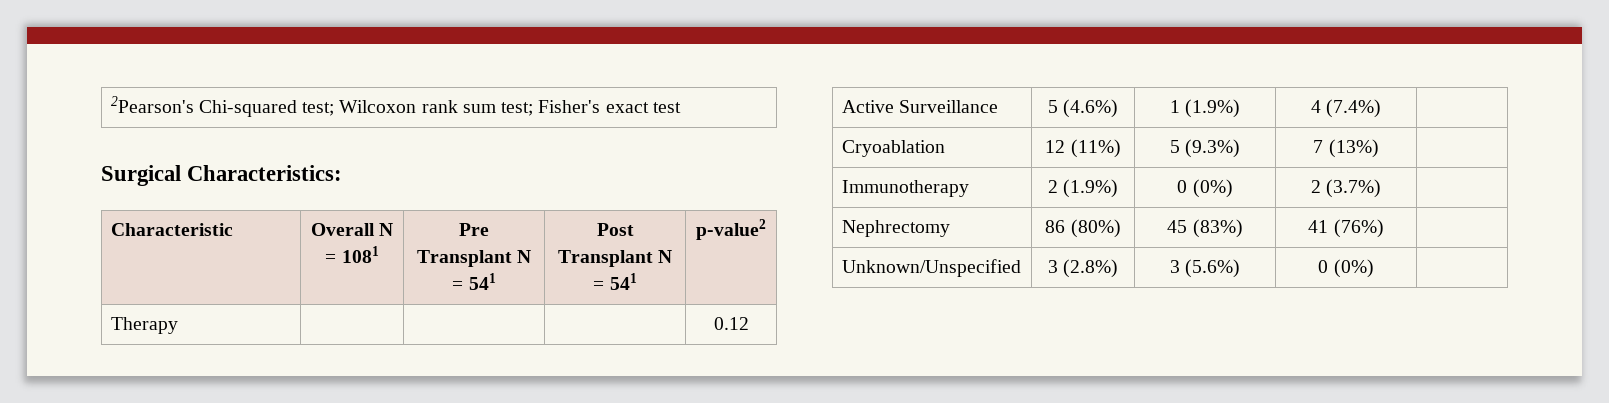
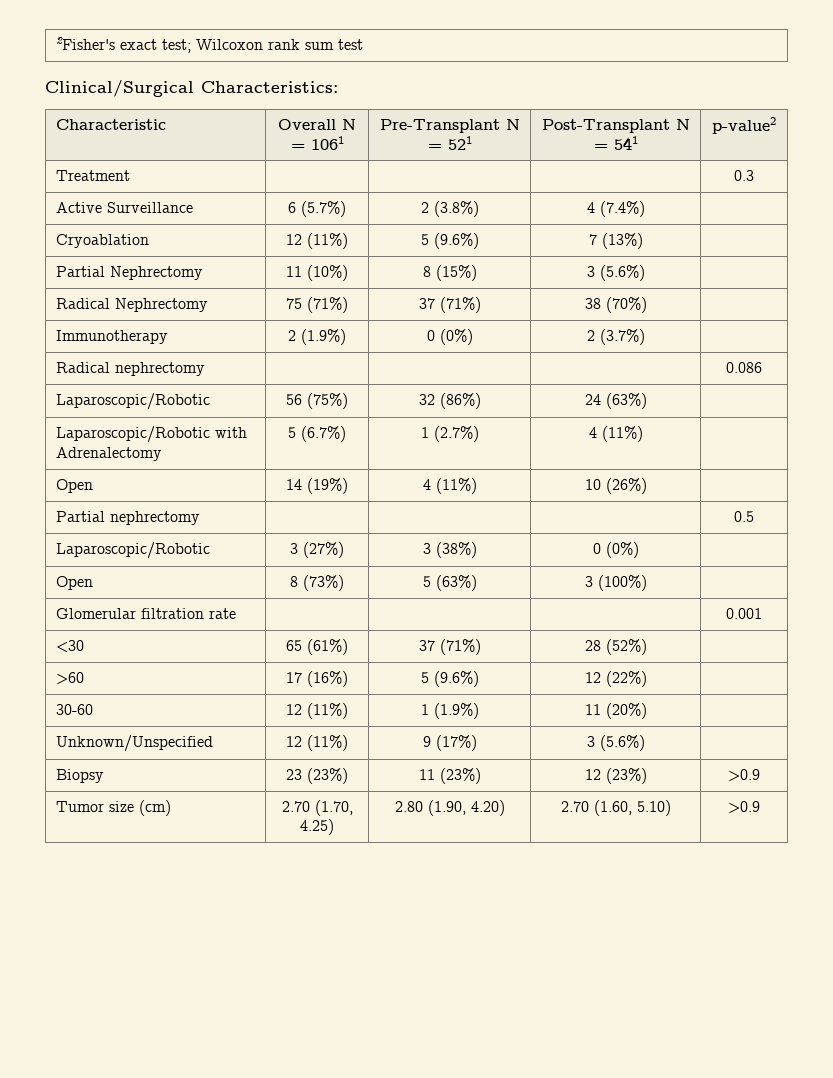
- 2Pearson's Chi-squared test; Wilcoxon rank sum test; Fisher's exact test
+ 2Fisher's exact test; Wilcoxon rank sum test
- Surgical Characteristics:
+ Clinical/Surgical Characteristics:
- Characteristic | Overall N = 1081 | Pre Transplant N = 541 | Post Transplant N = 541 | p-value2
+ Characteristic | Overall N = 1061 | Pre-Transplant N = 521 | Post-Transplant N = 541 | p-value2
- Therapy | | | | 0.12
+ Treatment | | | | 0.3
- Active Surveillance | 5 (4.6%) | 1 (1.9%) | 4 (7.4%) |
+ Active Surveillance | 6 (5.7%) | 2 (3.8%) | 4 (7.4%) |
- Cryoablation | 12 (11%) | 5 (9.3%) | 7 (13%) |
+ Cryoablation | 12 (11%) | 5 (9.6%) | 7 (13%) |
+ Partial Nephrectomy | 11 (10%) | 8 (15%) | 3 (5.6%) |
+ Radical Nephrectomy | 75 (71%) | 37 (71%) | 38 (70%) |
- Nephrectomy | 86 (80%) | 45 (83%) | 41 (76%) |
- Unknown/Unspecified | 3 (2.8%) | 3 (5.6%) | 0 (0%) |
+ Radical nephrectomy | | | | 0.086
+ Laparoscopic/Robotic | 56 (75%) | 32 (86%) | 24 (63%) |
+ Laparoscopic/Robotic with Adrenalectomy | 5 (6.7%) | 1 (2.7%) | 4 (11%) |
+ Open | 14 (19%) | 4 (11%) | 10 (26%) |
+ Partial nephrectomy | | | | 0.5
+ Laparoscopic/Robotic | 3 (27%) | 3 (38%) | 0 (0%) |
+ Open | 8 (73%) | 5 (63%) | 3 (100%) |
+ Glomerular filtration rate | | | | 0.001
+ <30 | 65 (61%) | 37 (71%) | 28 (52%) |
+ >60 | 17 (16%) | 5 (9.6%) | 12 (22%) |
+ 30-60 | 12 (11%) | 1 (1.9%) | 11 (20%) |
+ Unknown/Unspecified | 12 (11%) | 9 (17%) | 3 (5.6%) |
+ Biopsy | 23 (23%) | 11 (23%) | 12 (23%) | >0.9
+ Tumor size (cm) | 2.70 (1.70, 4.25) | 2.80 (1.90, 4.20) | 2.70 (1.60, 5.10) | >0.9

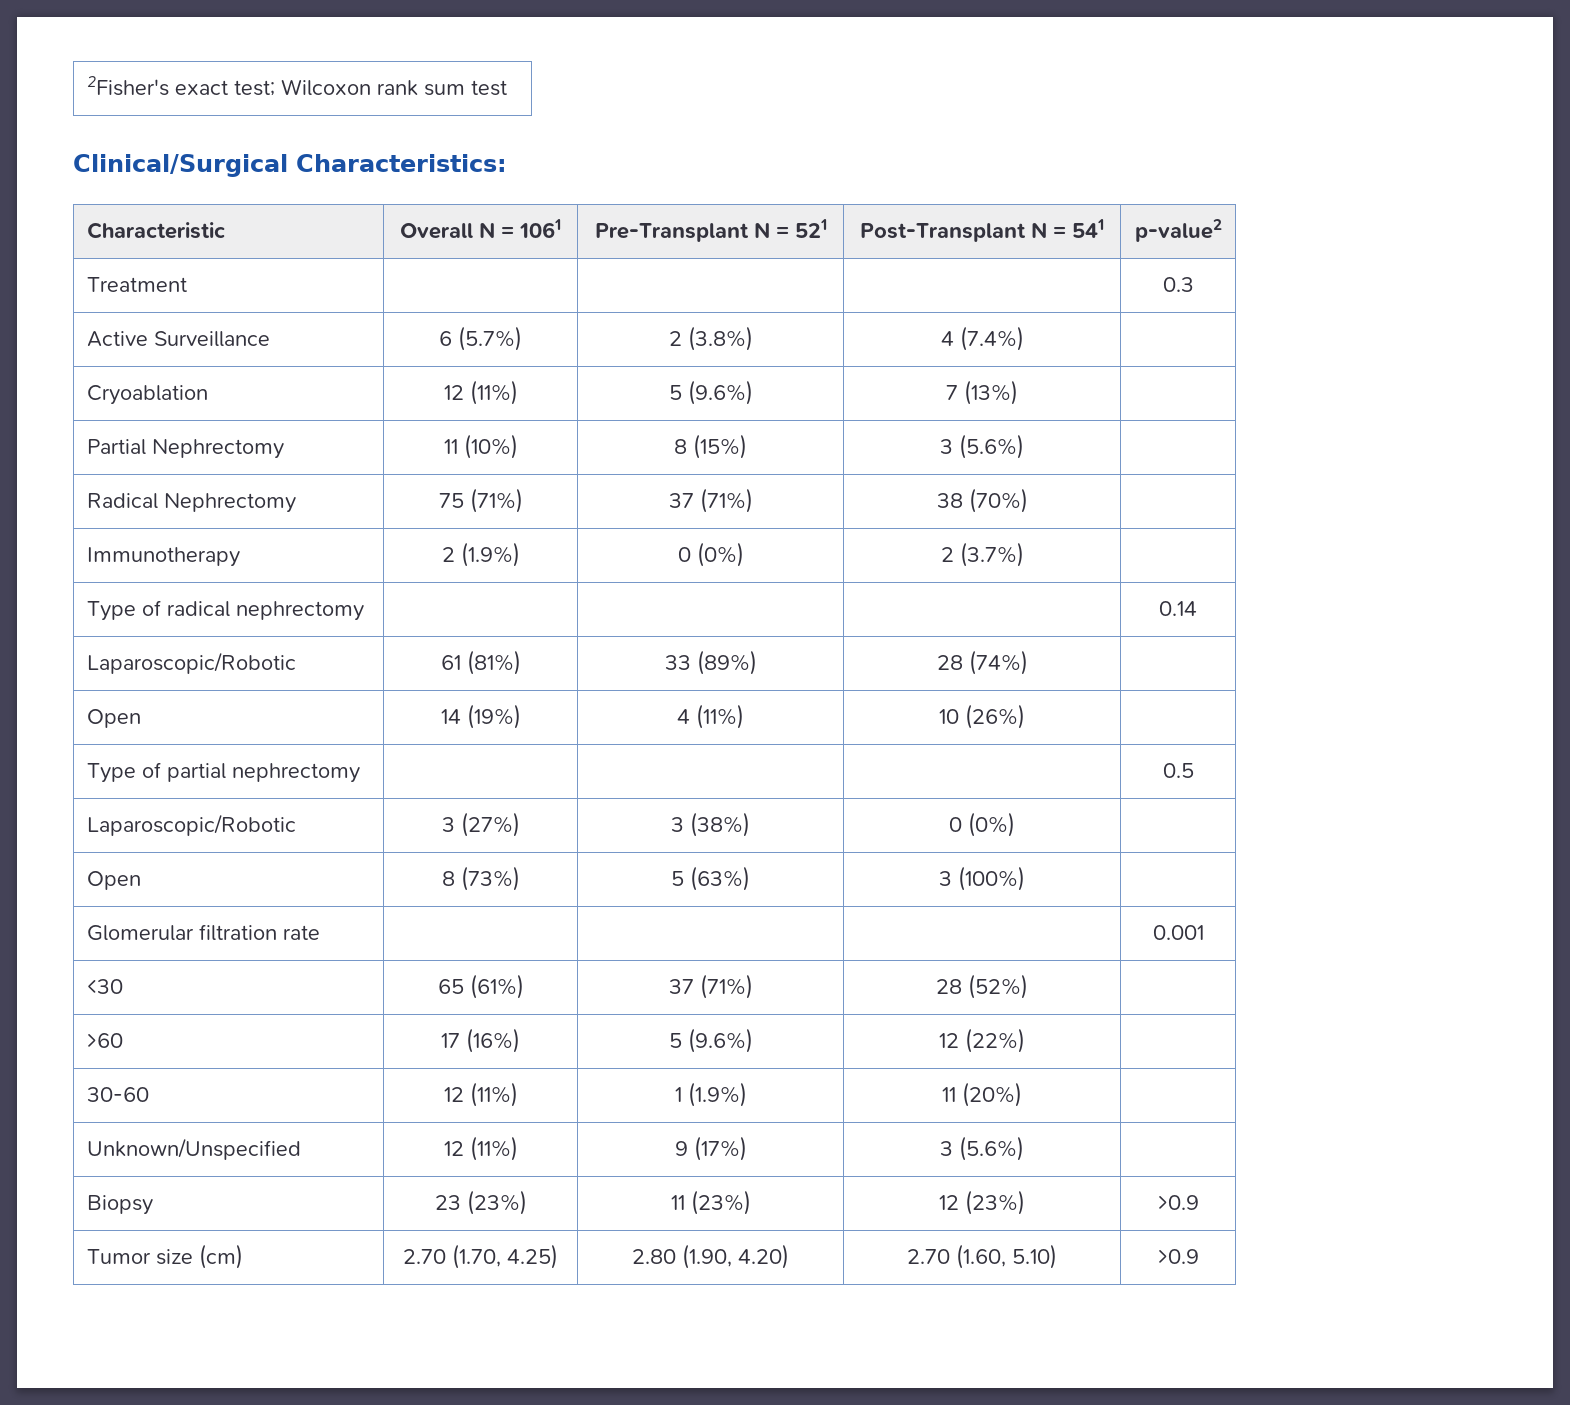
- Radical nephrectomy | | | | 0.086
- Laparoscopic/Robotic | 56 (75%) | 32 (86%) | 24 (63%) |
- Laparoscopic/Robotic with Adrenalectomy | 5 (6.7%) | 1 (2.7%) | 4 (11%) |
+ Type of radical nephrectomy | | | | 0.14
+ Laparoscopic/Robotic | 61 (81%) | 33 (89%) | 28 (74%) |
- Partial nephrectomy | | | | 0.5
+ Type of partial nephrectomy | | | | 0.5

